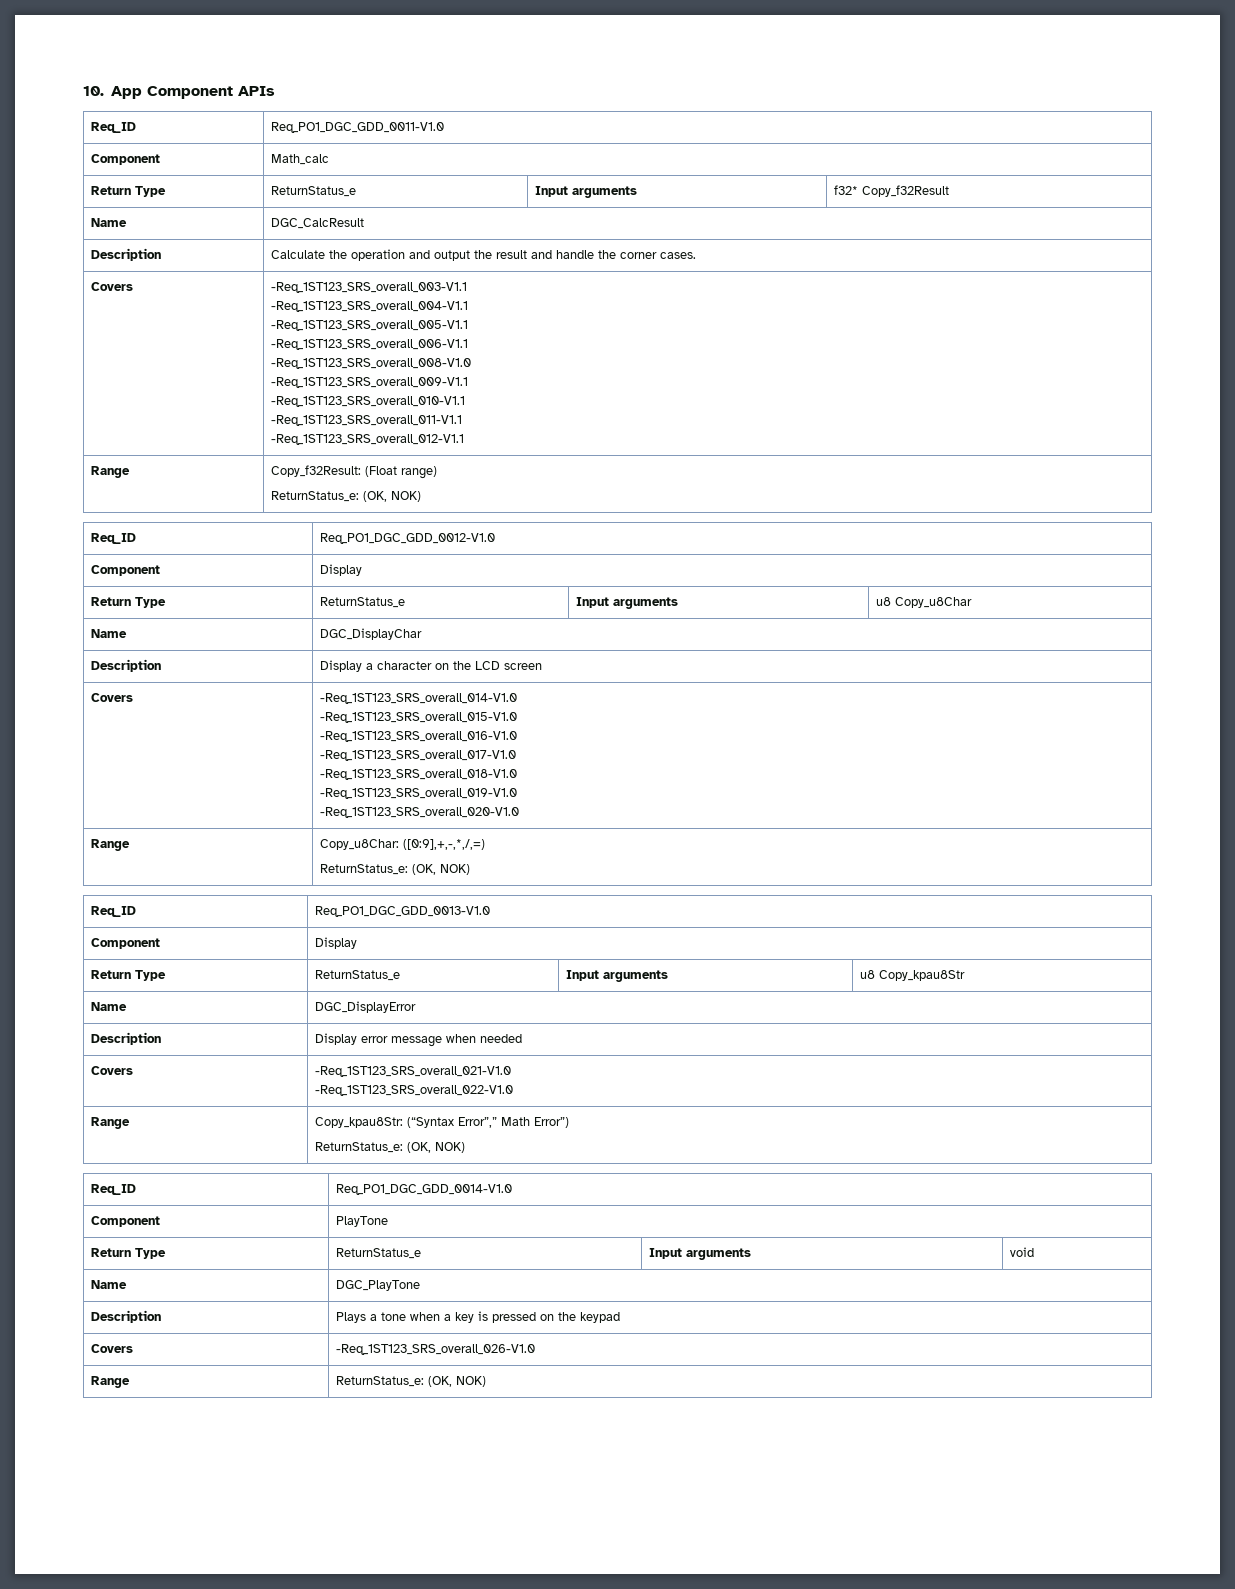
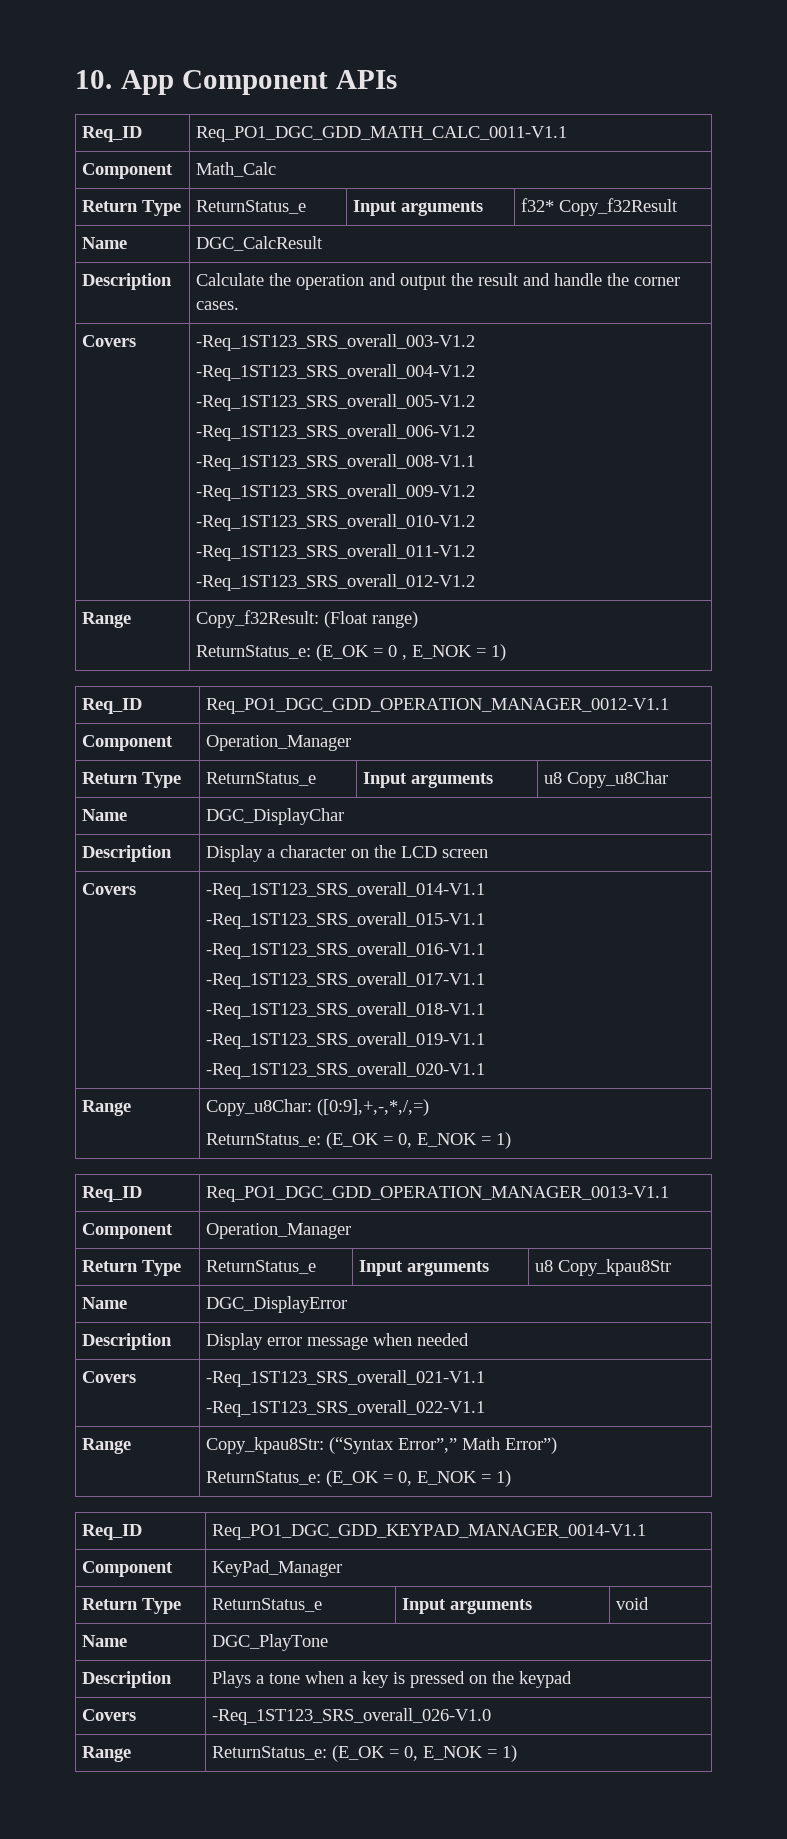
- Req_ID | Req_PO1_DGC_GDD_0011-V1.0
- Component | Math_calc
+ Req_ID | Req_PO1_DGC_GDD_MATH_CALC_0011-V1.1
+ Component | Math_Calc
- Covers | -Req_1ST123_SRS_overall_003-V1.1
- -Req_1ST123_SRS_overall_004-V1.1
- -Req_1ST123_SRS_overall_005-V1.1
- -Req_1ST123_SRS_overall_006-V1.1
- -Req_1ST123_SRS_overall_008-V1.0
- -Req_1ST123_SRS_overall_009-V1.1
- -Req_1ST123_SRS_overall_010-V1.1
- -Req_1ST123_SRS_overall_011-V1.1
- -Req_1ST123_SRS_overall_012-V1.1
+ Covers | -Req_1ST123_SRS_overall_003-V1.2
+ -Req_1ST123_SRS_overall_004-V1.2
+ -Req_1ST123_SRS_overall_005-V1.2
+ -Req_1ST123_SRS_overall_006-V1.2
+ -Req_1ST123_SRS_overall_008-V1.1
+ -Req_1ST123_SRS_overall_009-V1.2
+ -Req_1ST123_SRS_overall_010-V1.2
+ -Req_1ST123_SRS_overall_011-V1.2
+ -Req_1ST123_SRS_overall_012-V1.2
  Range | Copy_f32Result: (Float range)
- ReturnStatus_e: (OK, NOK)
- Req_ID | Req_PO1_DGC_GDD_0012-V1.0
- Component | Display
+ ReturnStatus_e: (E_OK = 0 , E_NOK = 1)
+ Req_ID | Req_PO1_DGC_GDD_OPERATION_MANAGER_0012-V1.1
+ Component | Operation_Manager
- Covers | -Req_1ST123_SRS_overall_014-V1.0
- -Req_1ST123_SRS_overall_015-V1.0
- -Req_1ST123_SRS_overall_016-V1.0
- -Req_1ST123_SRS_overall_017-V1.0
- -Req_1ST123_SRS_overall_018-V1.0
- -Req_1ST123_SRS_overall_019-V1.0
- -Req_1ST123_SRS_overall_020-V1.0
+ Covers | -Req_1ST123_SRS_overall_014-V1.1
+ -Req_1ST123_SRS_overall_015-V1.1
+ -Req_1ST123_SRS_overall_016-V1.1
+ -Req_1ST123_SRS_overall_017-V1.1
+ -Req_1ST123_SRS_overall_018-V1.1
+ -Req_1ST123_SRS_overall_019-V1.1
+ -Req_1ST123_SRS_overall_020-V1.1
  Range | Copy_u8Char: ([0:9],+,-,*,/,=)
- ReturnStatus_e: (OK, NOK)
- Req_ID | Req_PO1_DGC_GDD_0013-V1.0
- Component | Display
+ ReturnStatus_e: (E_OK = 0, E_NOK = 1)
+ Req_ID | Req_PO1_DGC_GDD_OPERATION_MANAGER_0013-V1.1
+ Component | Operation_Manager
- Covers | -Req_1ST123_SRS_overall_021-V1.0
- -Req_1ST123_SRS_overall_022-V1.0
+ Covers | -Req_1ST123_SRS_overall_021-V1.1
+ -Req_1ST123_SRS_overall_022-V1.1
  Range | Copy_kpau8Str: (“Syntax Error”,” Math Error”)
- ReturnStatus_e: (OK, NOK)
- Req_ID | Req_PO1_DGC_GDD_0014-V1.0
- Component | PlayTone
+ ReturnStatus_e: (E_OK = 0, E_NOK = 1)
+ Req_ID | Req_PO1_DGC_GDD_KEYPAD_MANAGER_0014-V1.1
+ Component | KeyPad_Manager
- Range | ReturnStatus_e: (OK, NOK)
+ Range | ReturnStatus_e: (E_OK = 0, E_NOK = 1)

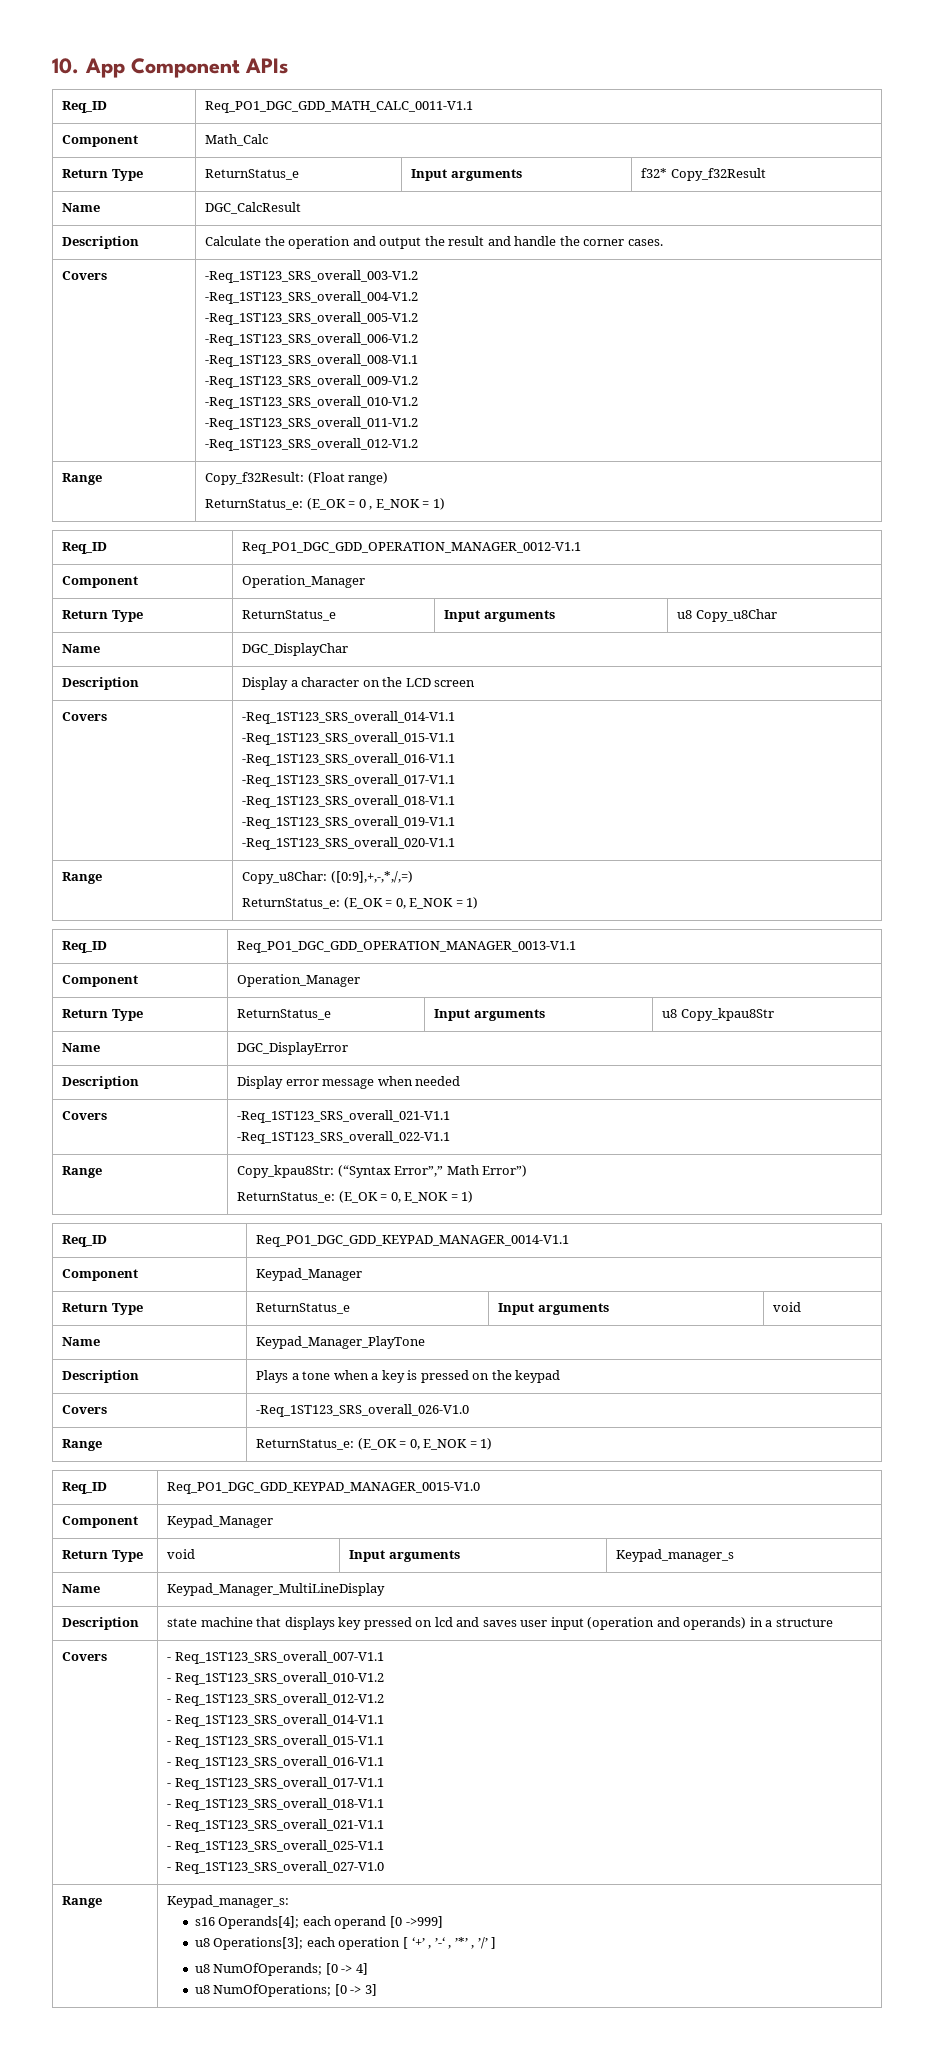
  Req_ID | Req_PO1_DGC_GDD_KEYPAD_MANAGER_0014-V1.1
- Component | KeyPad_Manager
+ Component | Keypad_Manager
- Name | DGC_PlayTone
+ Name | Keypad_Manager_PlayTone
+ Req_ID | Req_PO1_DGC_GDD_KEYPAD_MANAGER_0015-V1.0
+ Component | Keypad_Manager
+ Return Type | void | Input arguments | Keypad_manager_s
+ Name | Keypad_Manager_MultiLineDisplay
+ Description | state machine that displays key pressed on lcd and saves user input (operation and operands) in a structure
+ Covers | - Req_1ST123_SRS_overall_007-V1.1
+ - Req_1ST123_SRS_overall_010-V1.2
+ - Req_1ST123_SRS_overall_012-V1.2
+ - Req_1ST123_SRS_overall_014-V1.1
+ - Req_1ST123_SRS_overall_015-V1.1
+ - Req_1ST123_SRS_overall_016-V1.1
+ - Req_1ST123_SRS_overall_017-V1.1
+ - Req_1ST123_SRS_overall_018-V1.1
+ - Req_1ST123_SRS_overall_021-V1.1
+ - Req_1ST123_SRS_overall_025-V1.1
+ - Req_1ST123_SRS_overall_027-V1.0
+ Range | Keypad_manager_s:
+ s16 Operands[4]; each operand [0 ->999]
+ u8 Operations[3]; each operation [ ‘+’ , ’-‘ , ’*’ , ’/’ ]
+ u8 NumOfOperands; [0 -> 4]
+ u8 NumOfOperations; [0 -> 3]

